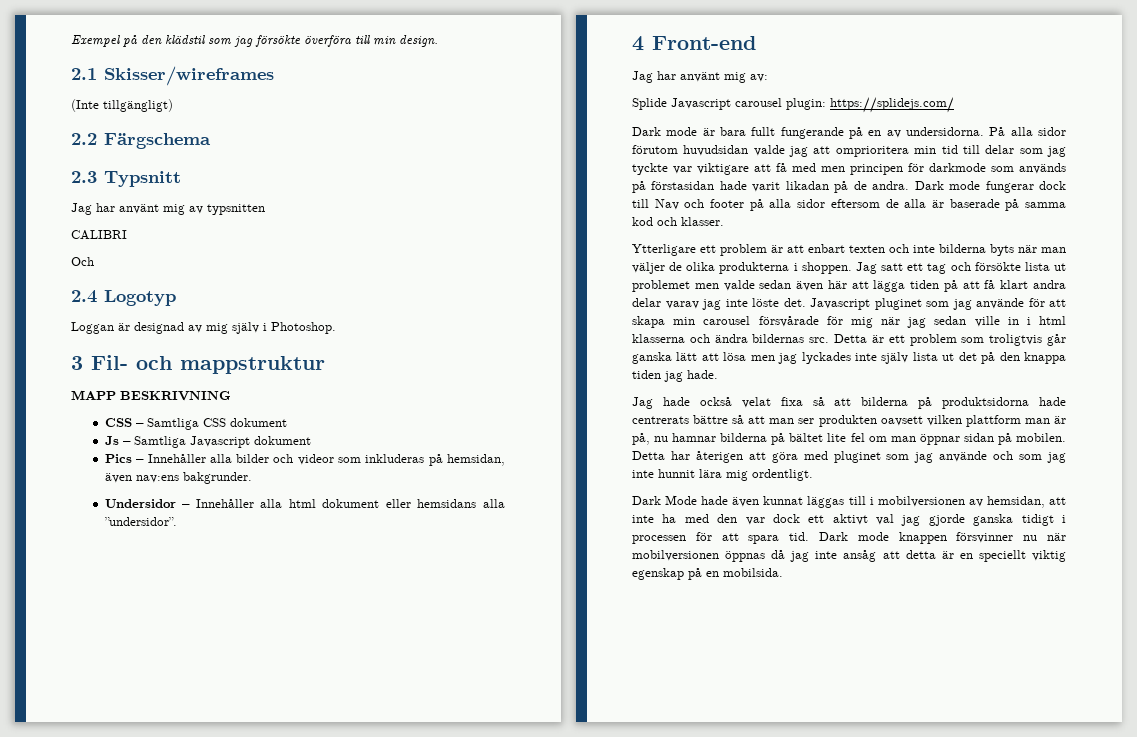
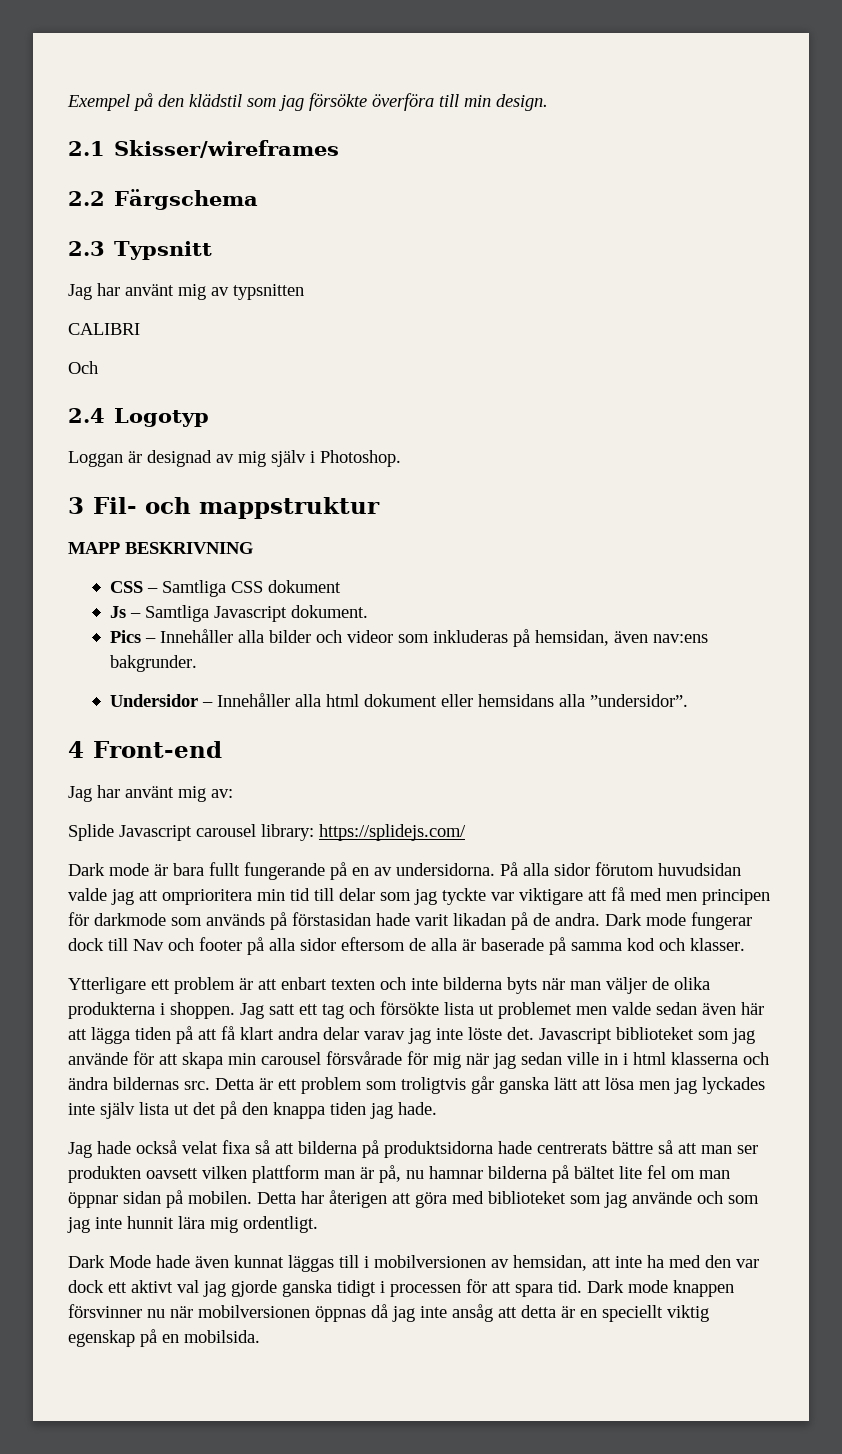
- (Inte tillgängligt)
- Js – Samtliga Javascript dokument
+ Js – Samtliga Javascript dokument.
- Splide Javascript carousel plugin: https://splidejs.com/
+ Splide Javascript carousel library: https://splidejs.com/
- Javascript pluginet som jag använde för att skapa min carousel försvårade för mig när jag sedan ville in i html klasserna och ändra bildernas src.
+ Javascript biblioteket som jag använde för att skapa min carousel försvårade för mig när jag sedan ville in i html klasserna och ändra bildernas src.
- Detta har återigen att göra med pluginet som jag använde och som jag inte hunnit lära mig ordentligt.
+ Detta har återigen att göra med biblioteket som jag använde och som jag inte hunnit lära mig ordentligt.

